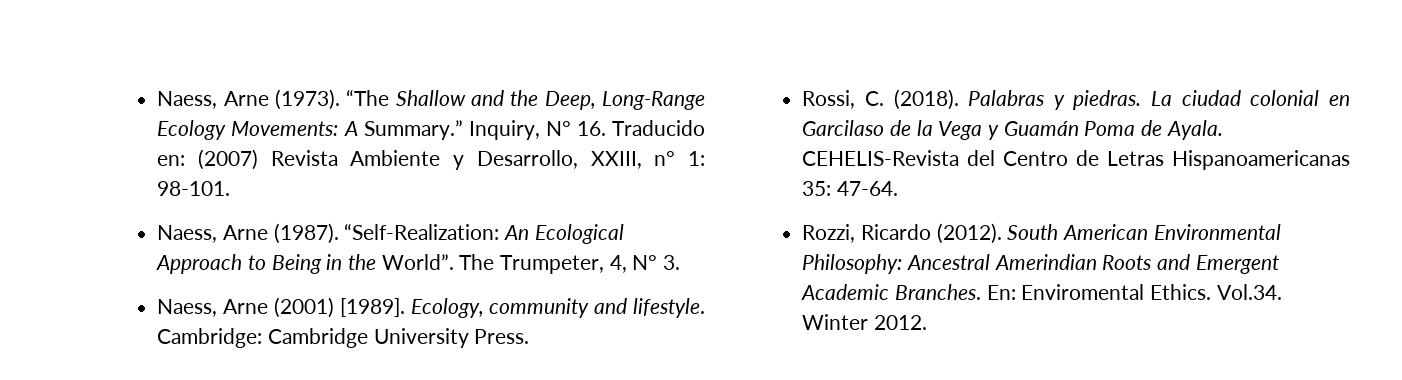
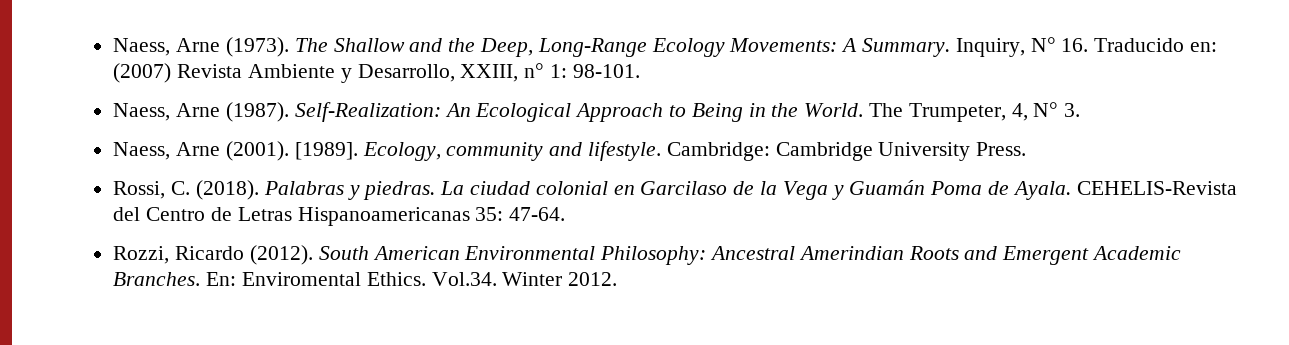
- “The Shallow and the Deep, Long-Range Ecology Movements: A Summary.”
+ The Shallow and the Deep, Long-Range Ecology Movements: A Summary.
- “Self-Realization: An Ecological Approach to Being in the World”.
+ Self-Realization: An Ecological Approach to Being in the World.
- Naess, Arne (2001) [1989].
+ Naess, Arne (2001). [1989].

